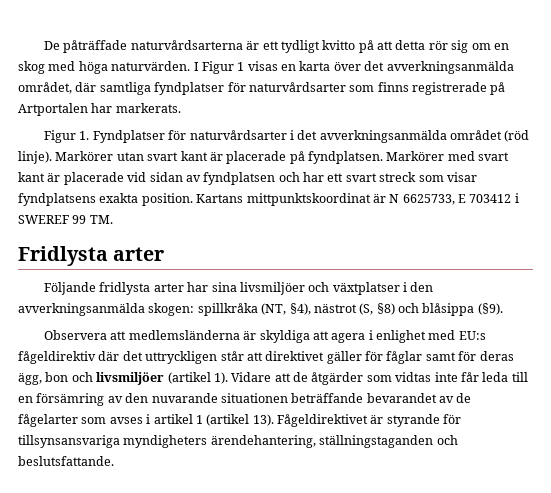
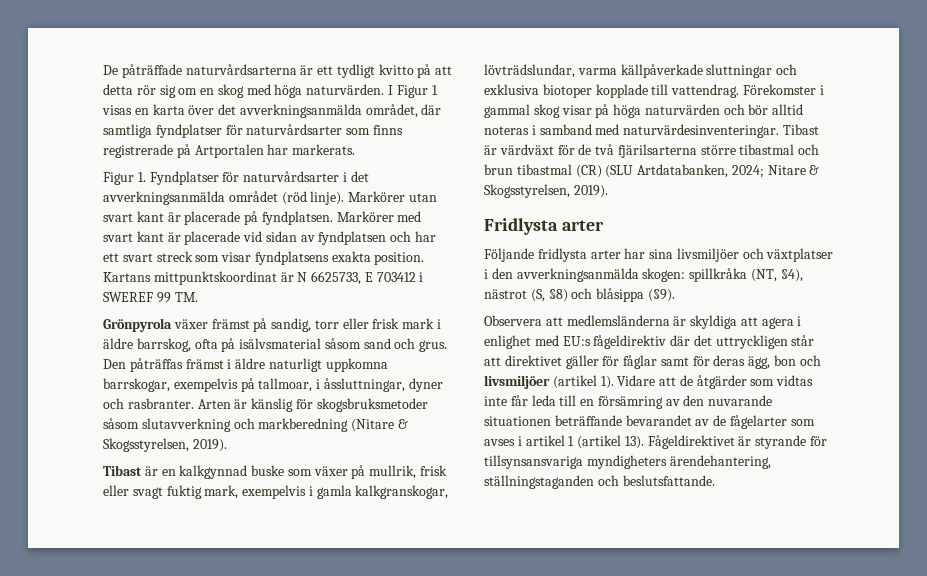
+ Grönpyrola växer främst på sandig, torr eller frisk mark i äldre barrskog, ofta på isälvsmaterial såsom sand och grus. Den påträffas främst i äldre naturligt uppkomna barrskogar, exempelvis på tallmoar, i åssluttningar, dyner och rasbranter. Arten är känslig för skogsbruksmetoder såsom slutavverkning och markberedning (Nitare & Skogsstyrelsen, 2019).
+ Tibast är en kalkgynnad buske som växer på mullrik, frisk eller svagt fuktig mark, exempelvis i gamla kalkgranskogar, lövträdslundar, varma källpåverkade sluttningar och exklusiva biotoper kopplade till vattendrag. Förekomster i gammal skog visar på höga naturvärden och bör alltid noteras i samband med naturvärdesinventeringar. Tibast är värdväxt för de två fjärilsarterna större tibastmal och brun tibastmal (CR) (SLU Artdatabanken, 2024; Nitare & Skogsstyrelsen, 2019).

